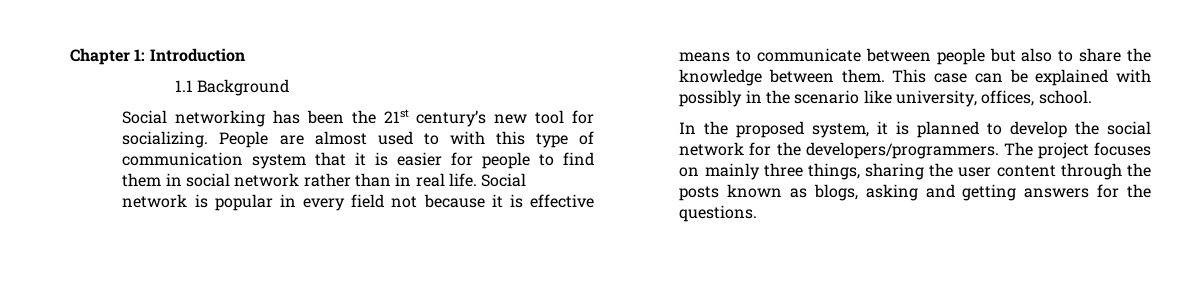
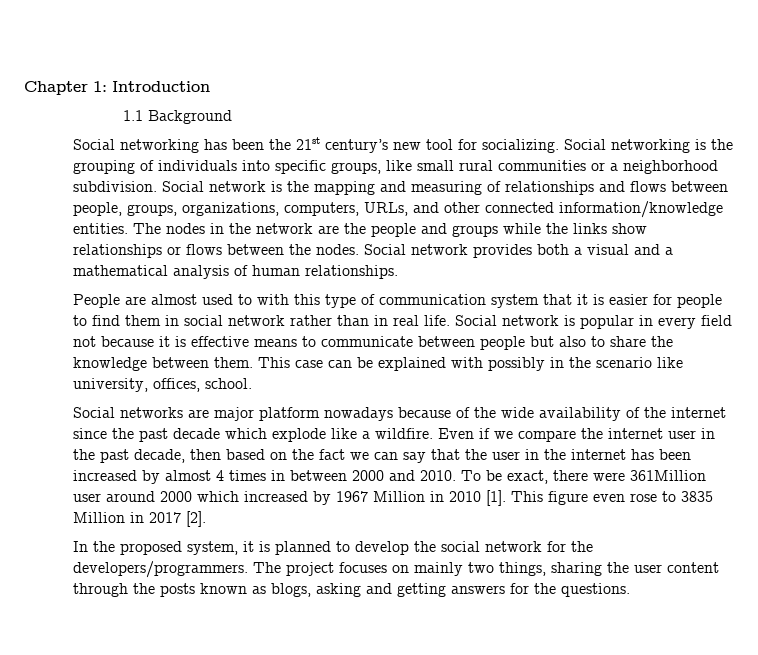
- Social networking has been the 21st century’s new tool for socializing. People are almost used to with this type of communication system that it is easier for people to find them in social network rather than in real life.
+ Social networking has been the 21st century’s new tool for socializing. Social networking is the grouping of individuals into specific groups, like small rural communities or a neighborhood subdivision. Social network is the mapping and measuring of relationships and flows between people, groups, organizations, computers, URLs, and other connected information/knowledge entities. The nodes in the network are the people and groups while the links show relationships or flows between the nodes. Social network provides both a visual and a mathematical analysis of human relationships.
+ People are almost used to with this type of communication system that it is easier for people to find them in social network rather than in real life.
+ Social networks are major platform nowadays because of the wide availability of the internet since the past decade which explode like a wildfire. Even if we compare the internet user in the past decade, then based on the fact we can say that the user in the internet has been increased by almost 4 times in between 2000 and 2010. To be exact, there were 361Million user around 2000 which increased by 1967 Million in 2010 [1]. This figure even rose to 3835 Million in 2017 [2].
- The project focuses on mainly three things, sharing the user content through the posts known as blogs, asking and getting answers for the questions.
+ The project focuses on mainly two things, sharing the user content through the posts known as blogs, asking and getting answers for the questions.

